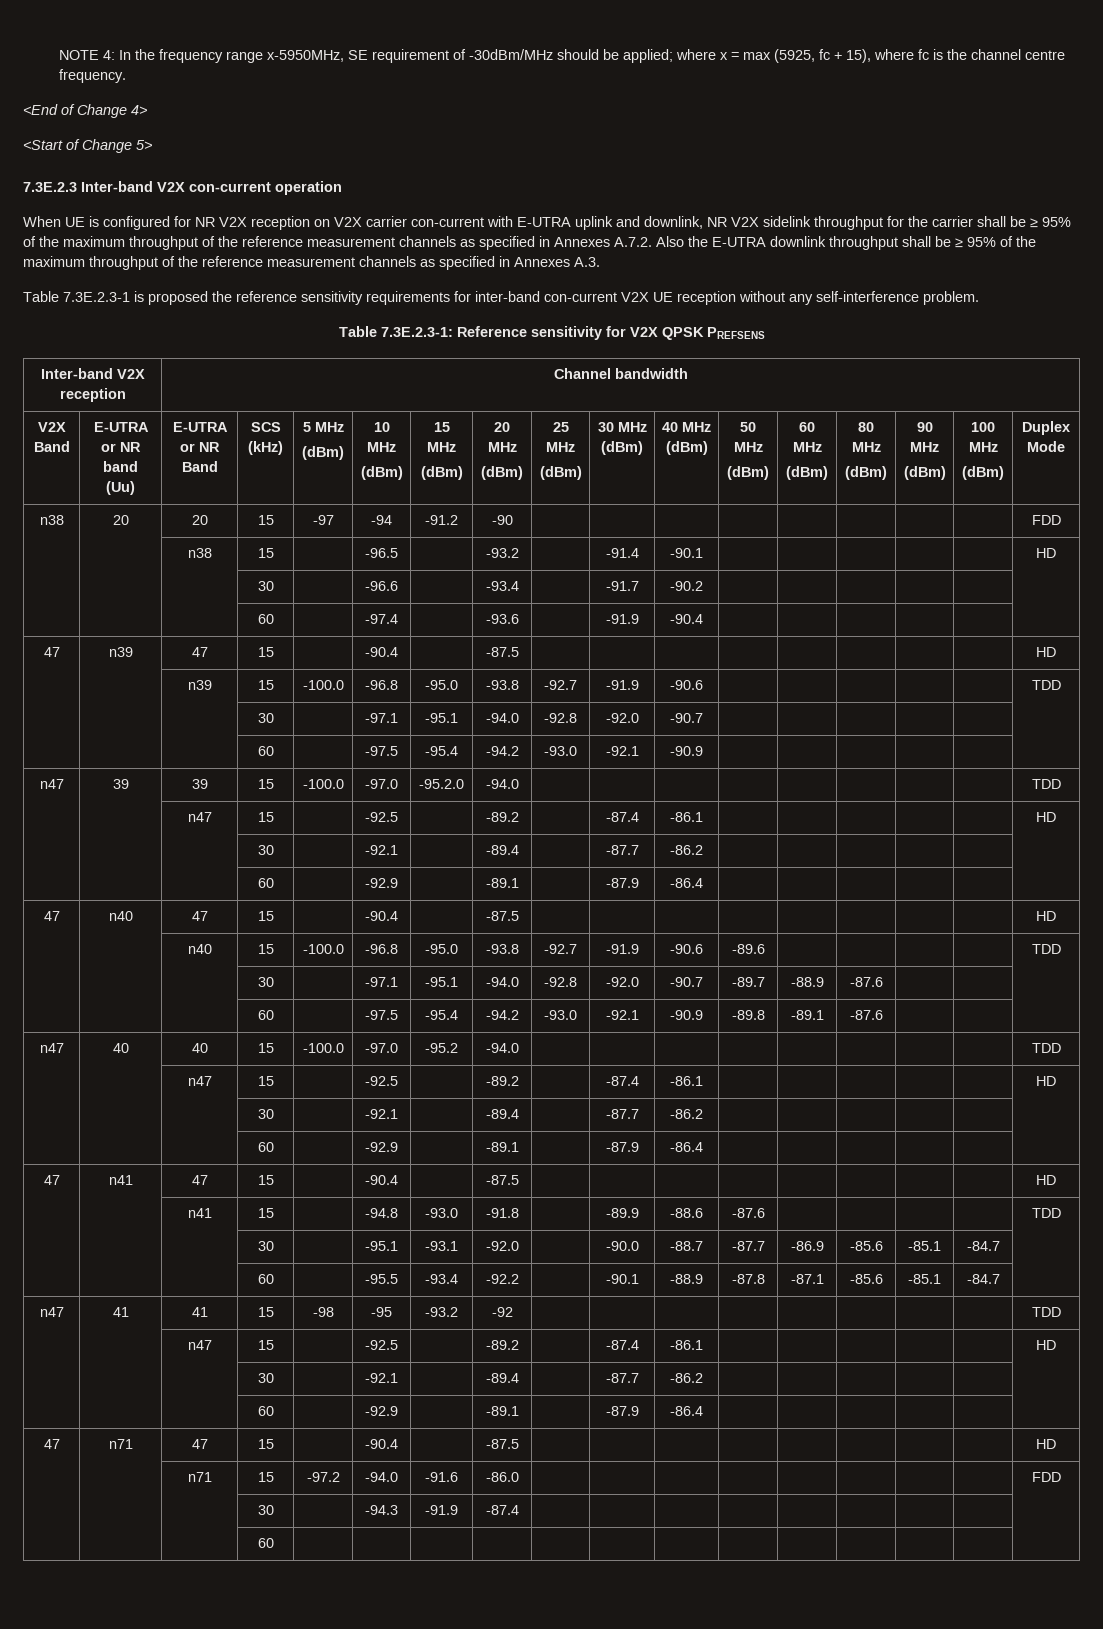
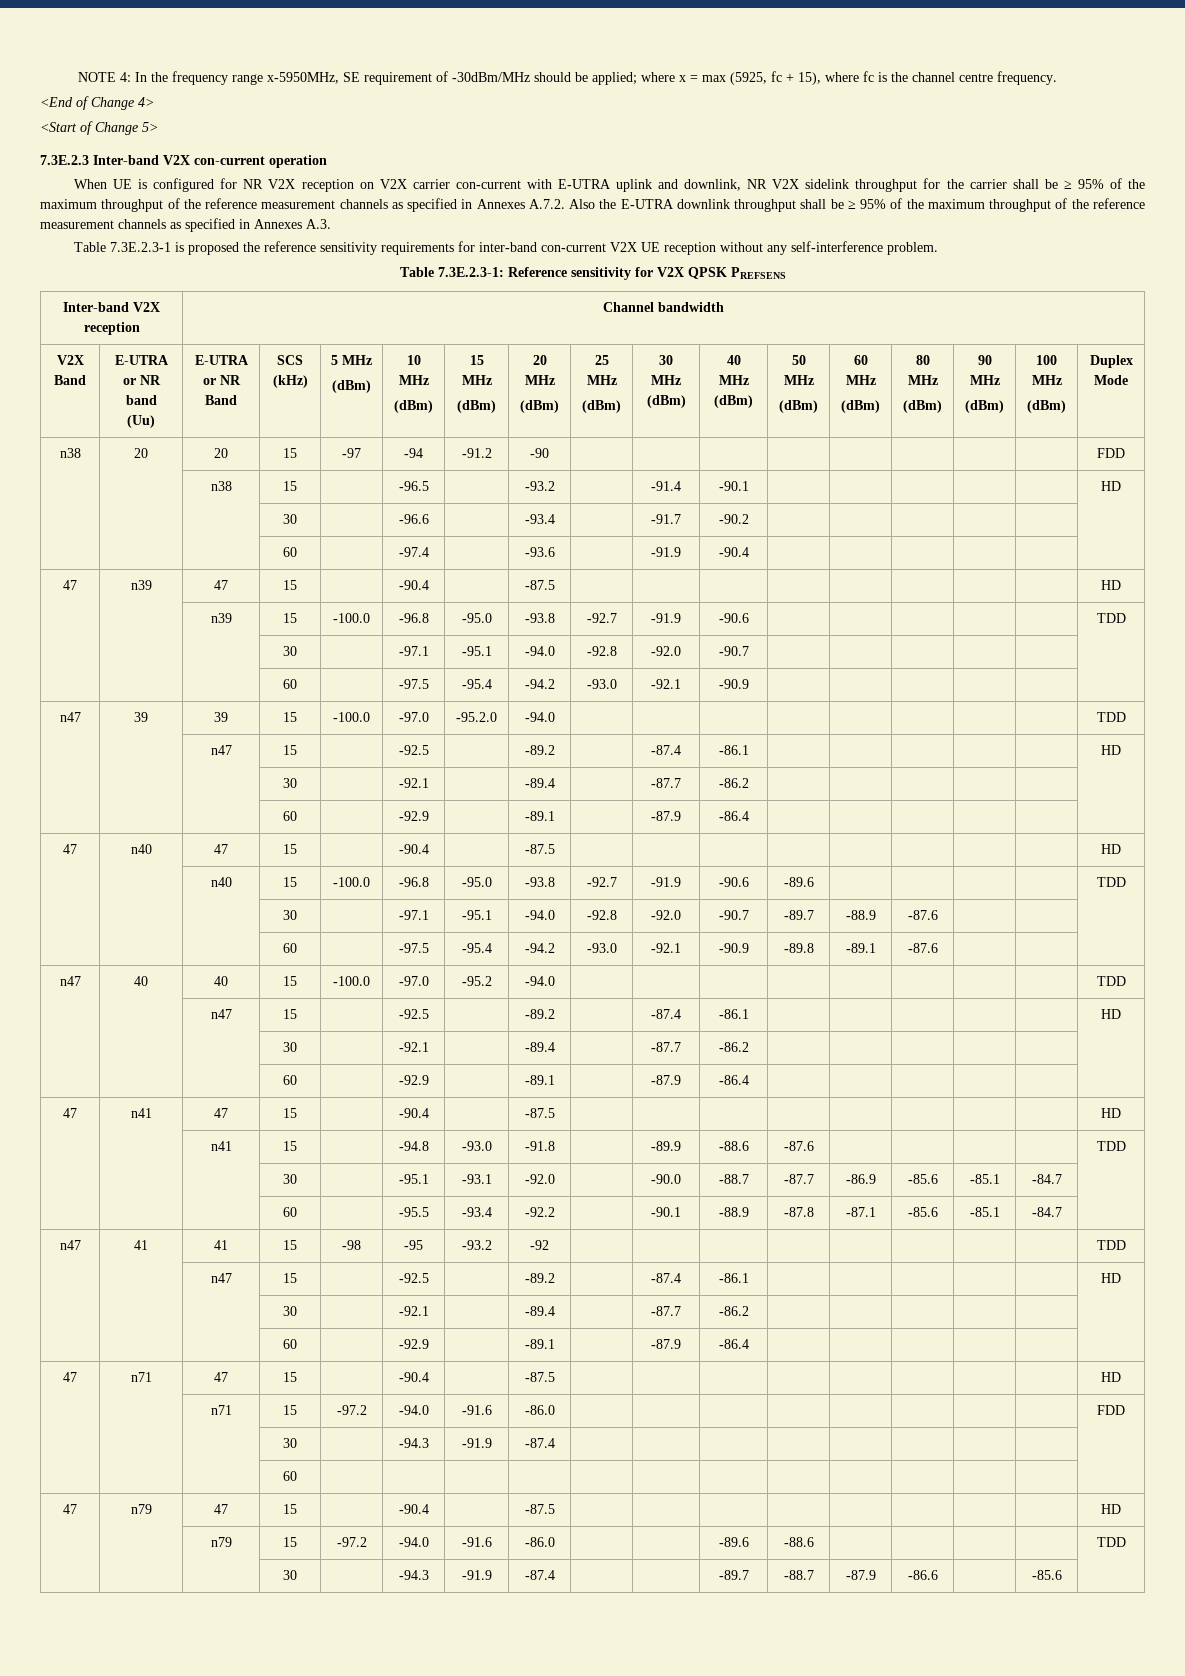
+ 47 | n79 | 47 | 15 | | -90.4 | | -87.5 | | | | | | | | | HD
+ | | n79 | 15 | -97.2 | -94.0 | -91.6 | -86.0 | | | -89.6 | -88.6 | | | | | TDD
+ | | | 30 | | -94.3 | -91.9 | -87.4 | | | -89.7 | -88.7 | -87.9 | -86.6 | | -85.6 |

